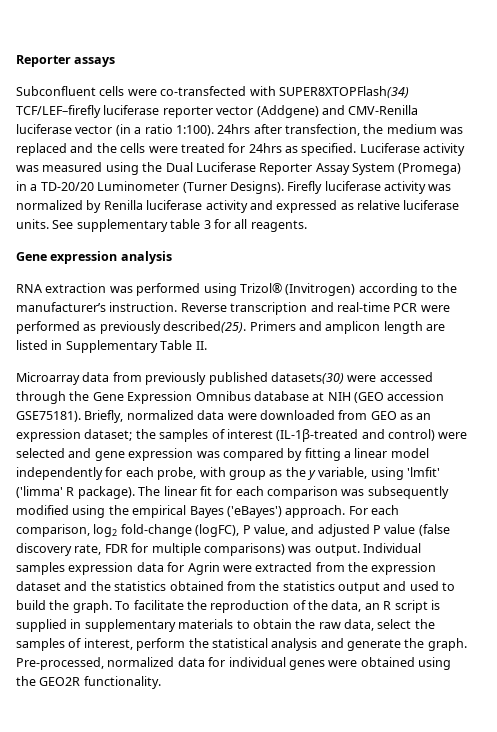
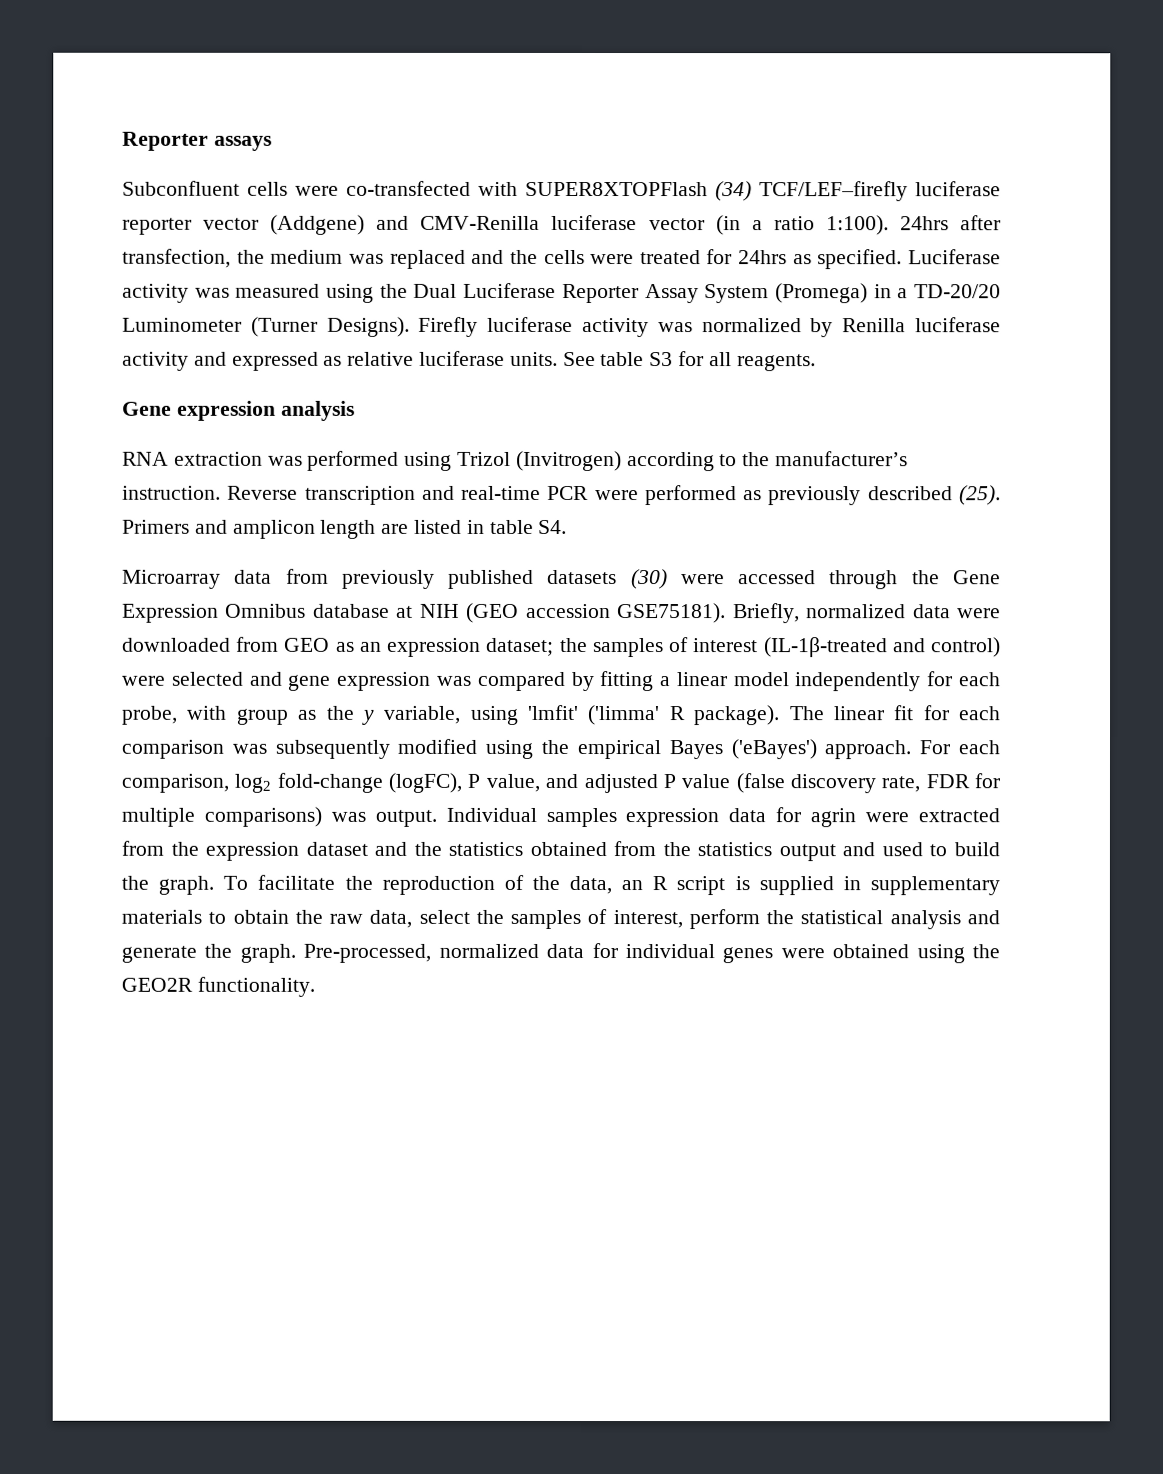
- Subconfluent cells were co-transfected with SUPER8XTOPFlash(34) TCF/LEF–firefly luciferase reporter vector (Addgene) and CMV-Renilla luciferase vector (in a ratio 1:100).
+ Subconfluent cells were co-transfected with SUPER8XTOPFlash (34) TCF/LEF–firefly luciferase reporter vector (Addgene) and CMV-Renilla luciferase vector (in a ratio 1:100).
- See supplementary table 3 for all reagents.
+ See table S3 for all reagents.
- RNA extraction was performed using Trizol® (Invitrogen) according to the manufacturer’s instruction.
+ RNA extraction was performed using Trizol (Invitrogen) according to the manufacturer’s instruction.
- Reverse transcription and real-time PCR were performed as previously described(25).
+ Reverse transcription and real-time PCR were performed as previously described (25).
- Primers and amplicon length are listed in Supplementary Table II.
+ Primers and amplicon length are listed in table S4.
- Microarray data from previously published datasets(30) were accessed through the Gene Expression Omnibus database at NIH (GEO accession GSE75181).
+ Microarray data from previously published datasets (30) were accessed through the Gene Expression Omnibus database at NIH (GEO accession GSE75181).
- Individual samples expression data for Agrin were extracted from the expression dataset and the statistics obtained from the statistics output and used to build the graph.
+ Individual samples expression data for agrin were extracted from the expression dataset and the statistics obtained from the statistics output and used to build the graph.

